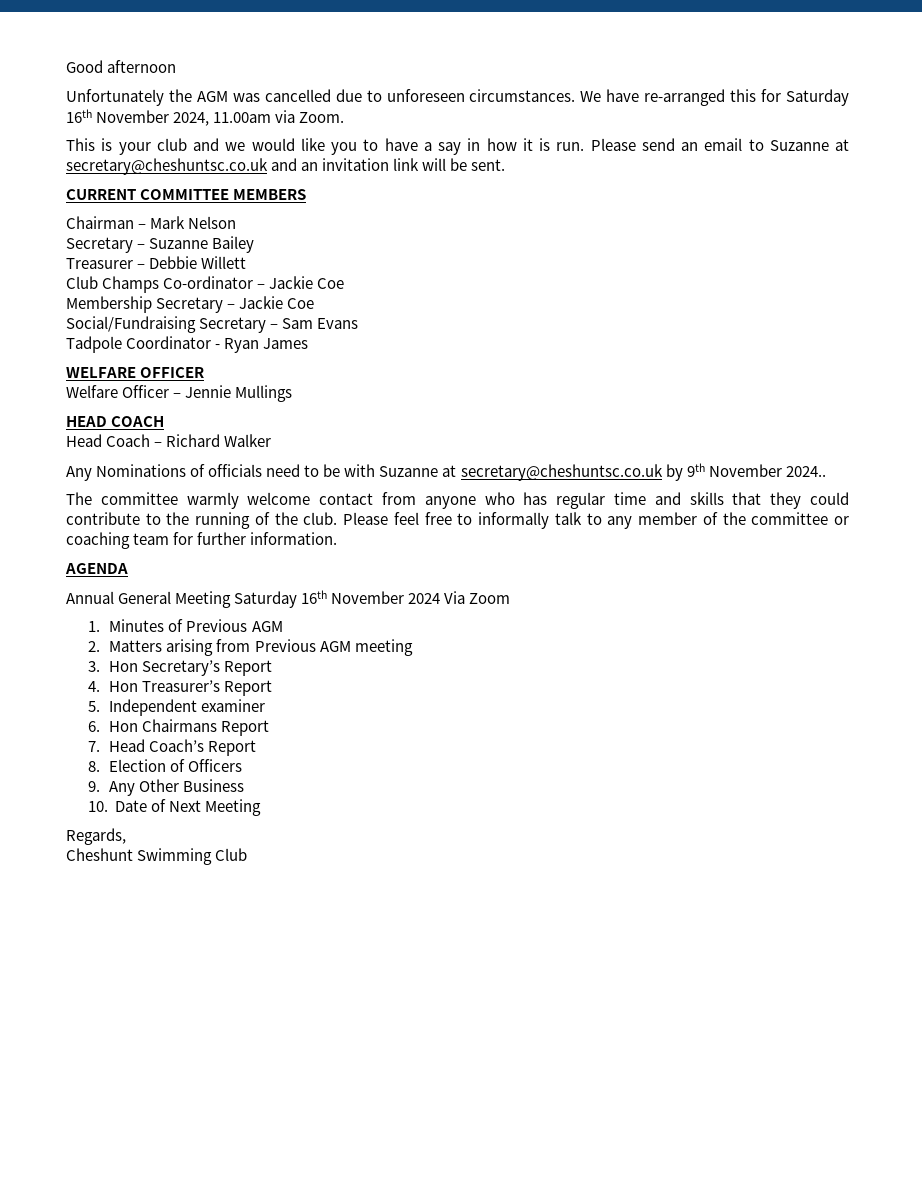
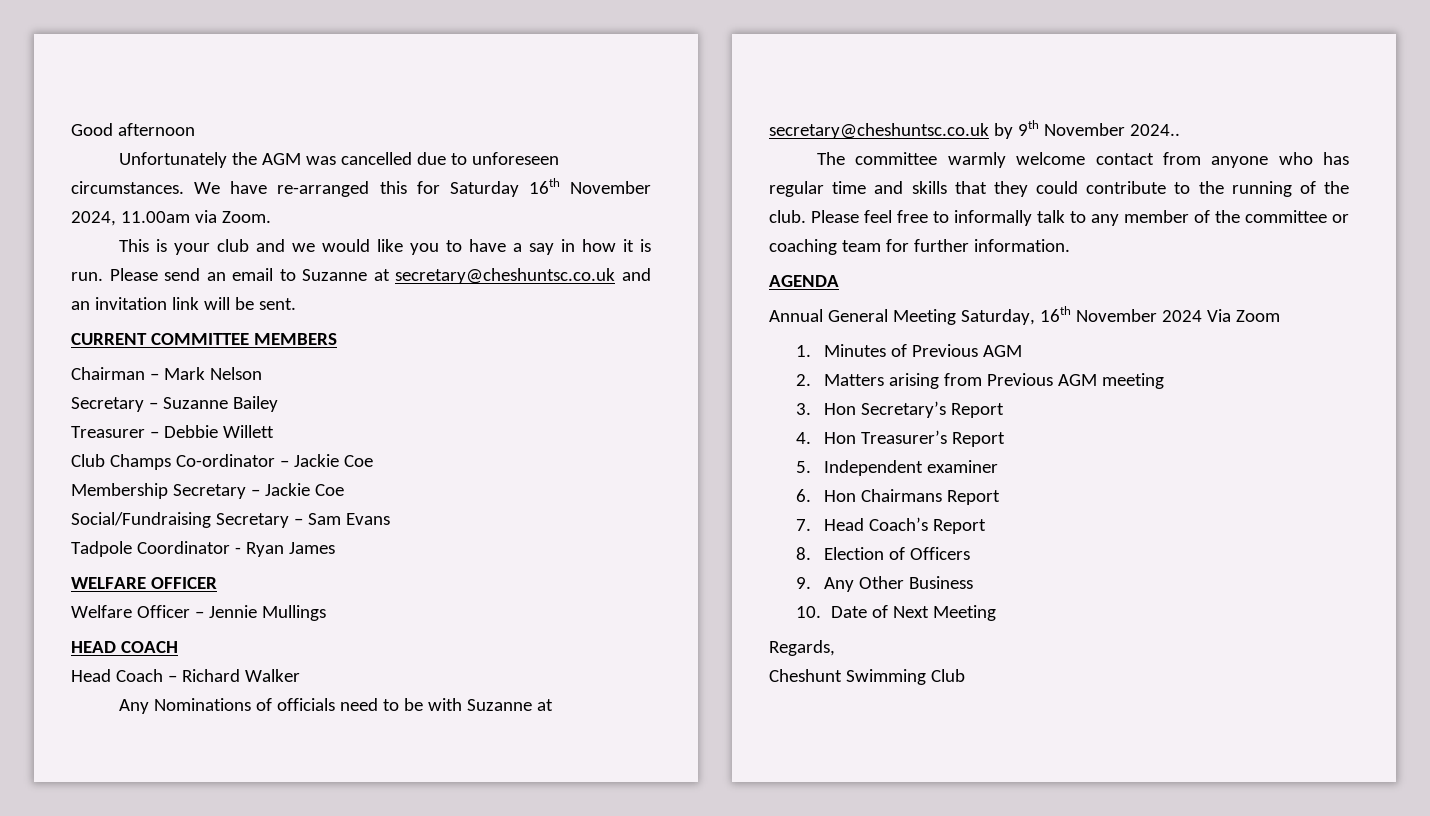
- Annual General Meeting Saturday 16th November 2024 Via Zoom
+ Annual General Meeting Saturday, 16th November 2024 Via Zoom

